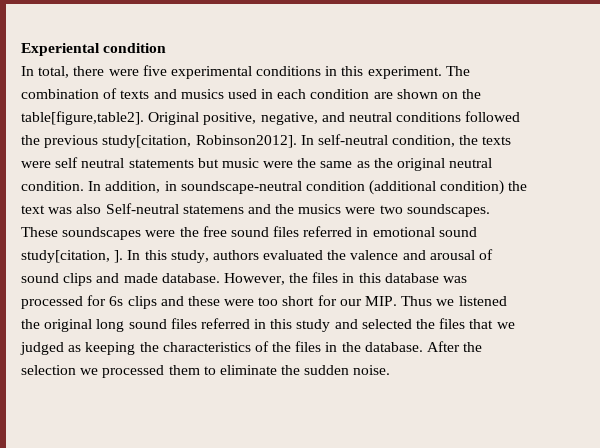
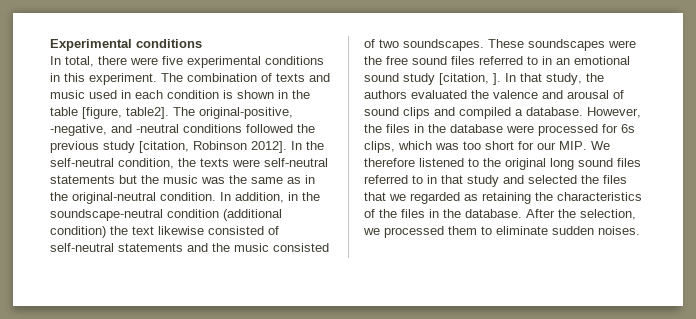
- Experiental condition
+ Experimental conditions
- The combination of texts and musics used in each condition are shown on the table[figure,table2]. Original positive, negative, and neutral conditions followed the previous study[citation, Robinson2012]. In self-neutral condition, the texts were self neutral statements but music were the same as the original neutral condition.
+ The combination of texts and music used in each condition is shown in the table [figure, table2]. The original-positive, -negative, and -neutral conditions followed the previous study [citation, Robinson 2012]. In the self-neutral condition, the texts were self-neutral statements but the music was the same as in the original-neutral condition.
- In addition, in soundscape-neutral condition (additional condition) the text was also Self-neutral statemens and the musics were two soundscapes.
+ In addition, in the soundscape-neutral condition (additional condition) the text likewise consisted of self-neutral statements and the music consisted of two soundscapes.
- These soundscapes were the free sound files referred in emotional sound study[citation, ]. In this study, authors evaluated the valence and arousal of sound clips and made database.
+ These soundscapes were the free sound files referred to in an emotional sound study [citation, ]. In that study, the authors evaluated the valence and arousal of sound clips and compiled a database.
- However, the files in this database was processed for 6s clips and these were too short for our MIP. Thus we listened the original long sound files referred in this study and selected the files that we judged as keeping the characteristics of the files in the database.
+ However, the files in the database were processed for 6s clips, which was too short for our MIP. We therefore listened to the original long sound files referred to in that study and selected the files that we regarded as retaining the characteristics of the files in the database.
- After the selection we processed them to eliminate the sudden noise.
+ After the selection, we processed them to eliminate sudden noises.

